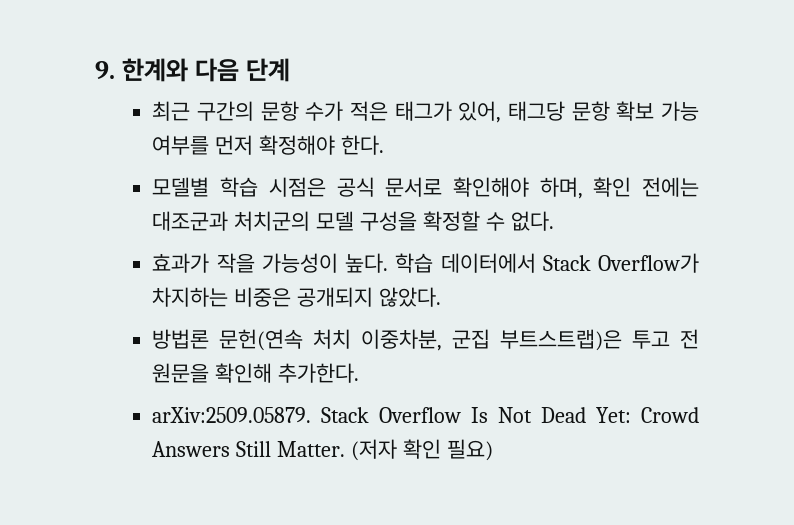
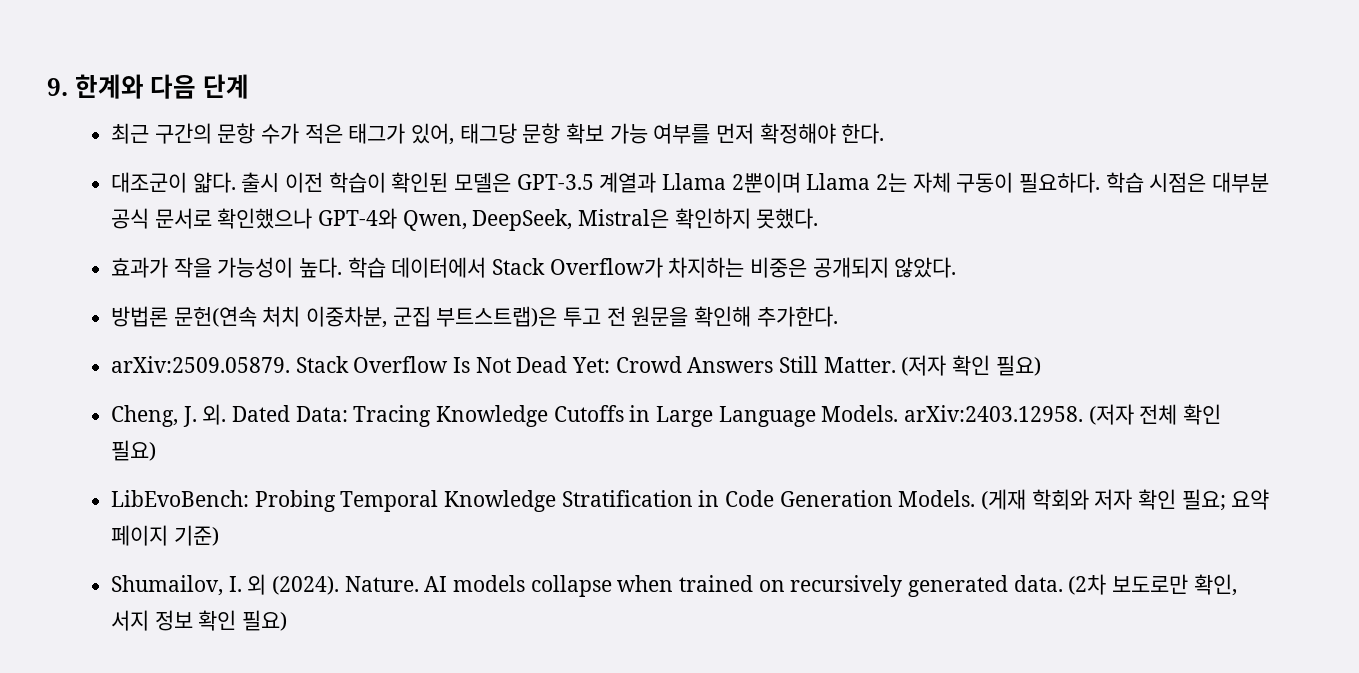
- 모델별 학습 시점은 공식 문서로 확인해야 하며, 확인 전에는 대조군과 처치군의 모델 구성을 확정할 수 없다.
+ 대조군이 얇다. 출시 이전 학습이 확인된 모델은 GPT-3.5 계열과 Llama 2뿐이며 Llama 2는 자체 구동이 필요하다. 학습 시점은 대부분 공식 문서로 확인했으나 GPT-4와 Qwen, DeepSeek, Mistral은 확인하지 못했다.
+ Cheng, J. 외. Dated Data: Tracing Knowledge Cutoffs in Large Language Models. arXiv:2403.12958. (저자 전체 확인 필요)
+ LibEvoBench: Probing Temporal Knowledge Stratification in Code Generation Models. (게재 학회와 저자 확인 필요; 요약 페이지 기준)
+ Shumailov, I. 외 (2024). Nature. AI models collapse when trained on recursively generated data. (2차 보도로만 확인, 서지 정보 확인 필요)

